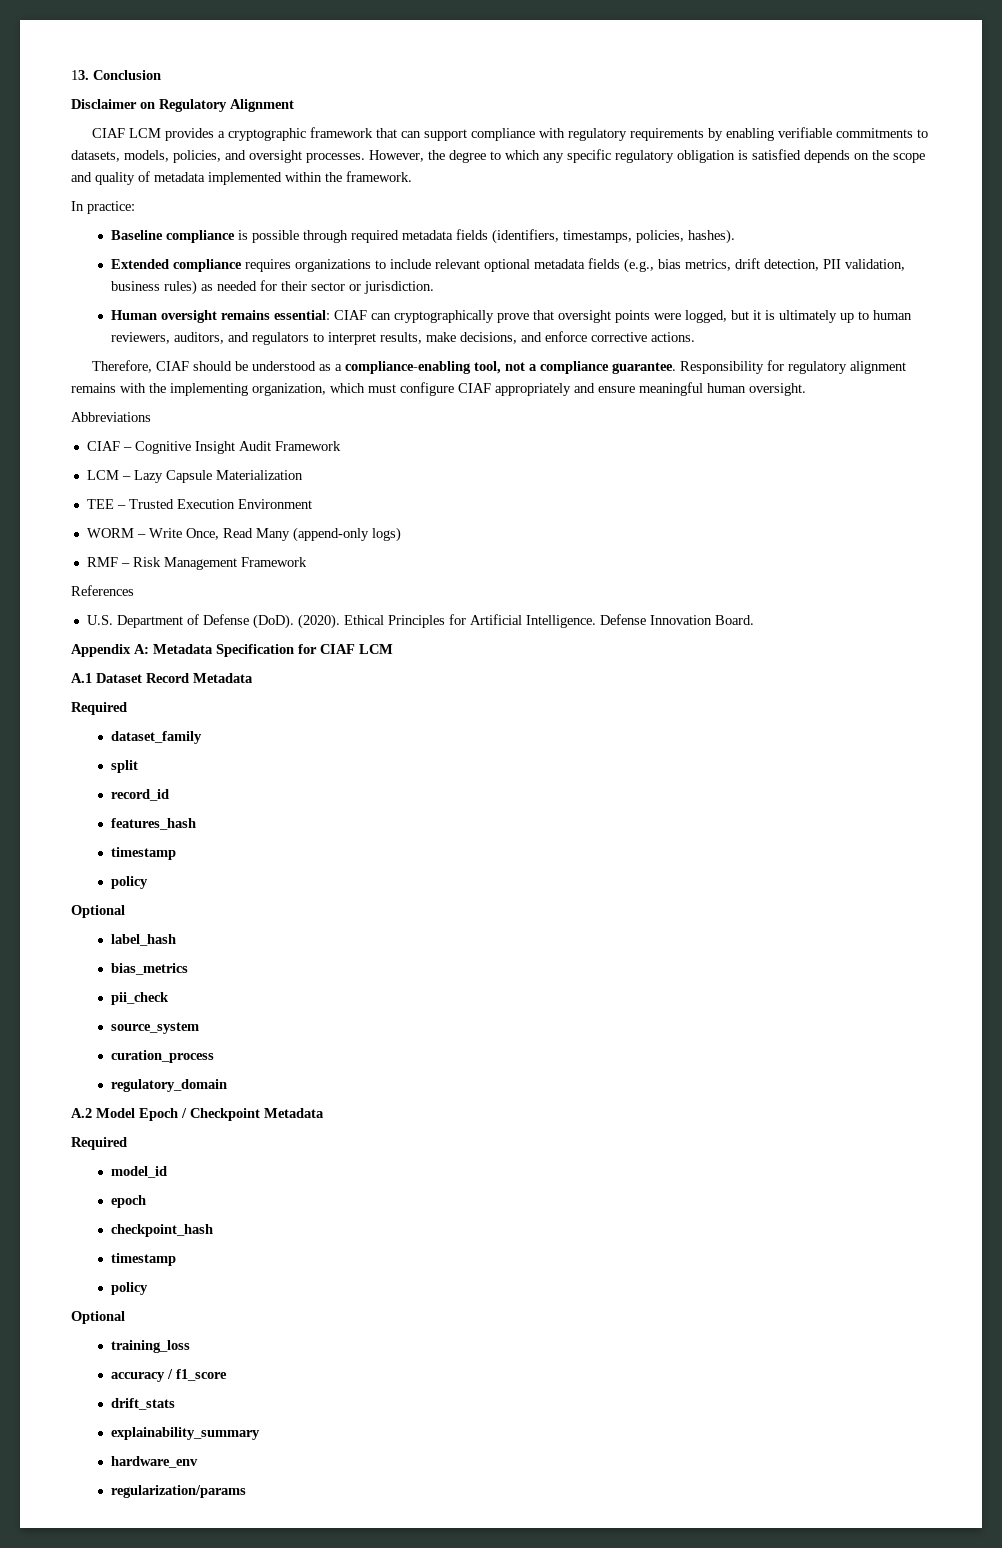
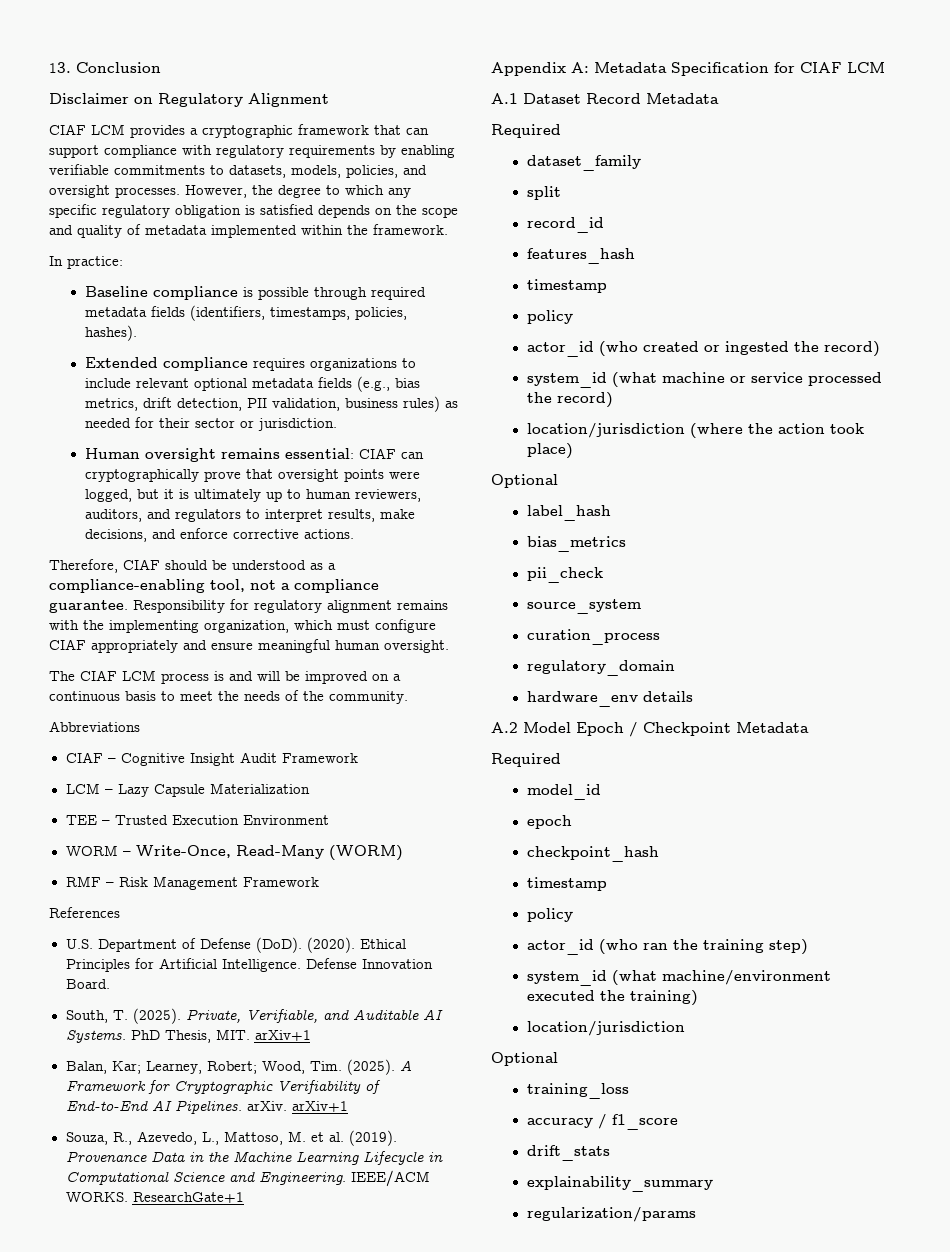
+ The CIAF LCM process is and will be improved on a continuous basis to meet the needs of the community.
- WORM – Write Once, Read Many (append-only logs)
+ WORM – Write-Once, Read-Many (WORM)
+ South, T. (2025). Private, Verifiable, and Auditable AI Systems. PhD Thesis, MIT. arXiv+1
+ Balan, Kar; Learney, Robert; Wood, Tim. (2025). A Framework for Cryptographic Verifiability of End-to-End AI Pipelines. arXiv. arXiv+1
+ Souza, R., Azevedo, L., Mattoso, M. et al. (2019). Provenance Data in the Machine Learning Lifecycle in Computational Science and Engineering. IEEE/ACM WORKS. ResearchGate+1
+ actor_id (who created or ingested the record)
+ system_id (what machine or service processed the record)
+ location/jurisdiction (where the action took place)
+ hardware_env details
+ actor_id (who ran the training step)
+ system_id (what machine/environment executed the training)
+ location/jurisdiction
- hardware_env

